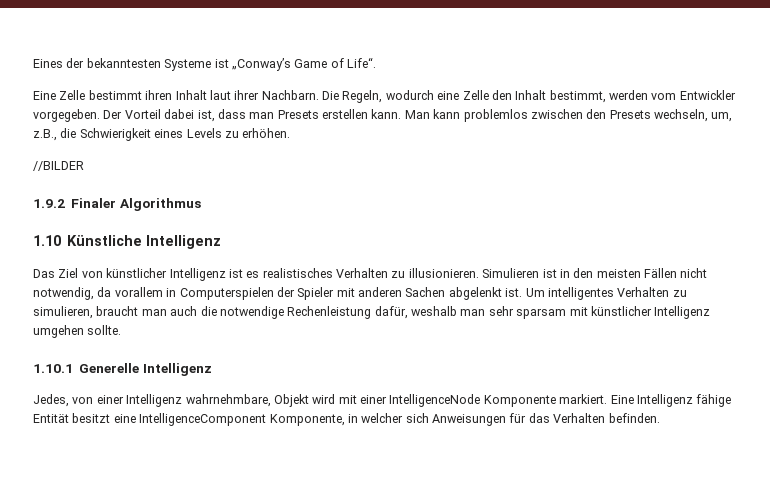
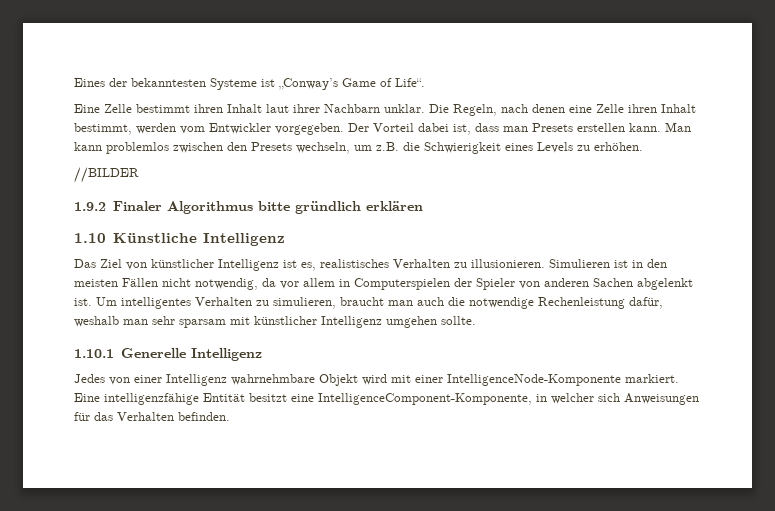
- Eine Zelle bestimmt ihren Inhalt laut ihrer Nachbarn. Die Regeln, wodurch eine Zelle den Inhalt bestimmt, werden vom Entwickler vorgegeben.
+ Eine Zelle bestimmt ihren Inhalt laut ihrer Nachbarn unklar. Die Regeln, nach denen eine Zelle ihren Inhalt bestimmt, werden vom Entwickler vorgegeben.
- Man kann problemlos zwischen den Presets wechseln, um, z.B., die Schwierigkeit eines Levels zu erhöhen.
+ Man kann problemlos zwischen den Presets wechseln, um z.B. die Schwierigkeit eines Levels zu erhöhen.
- 1.9.2 Finaler Algorithmus
+ 1.9.2 Finaler Algorithmus bitte gründlich erklären
- Das Ziel von künstlicher Intelligenz ist es realistisches Verhalten zu illusionieren.
+ Das Ziel von künstlicher Intelligenz ist es, realistisches Verhalten zu illusionieren.
- Simulieren ist in den meisten Fällen nicht notwendig, da vorallem in Computerspielen der Spieler mit anderen Sachen abgelenkt ist.
+ Simulieren ist in den meisten Fällen nicht notwendig, da vor allem in Computerspielen der Spieler von anderen Sachen abgelenkt ist.
- Jedes, von einer Intelligenz wahrnehmbare, Objekt wird mit einer IntelligenceNode Komponente markiert. Eine Intelligenz fähige Entität besitzt eine IntelligenceComponent Komponente, in welcher sich Anweisungen für das Verhalten befinden.
+ Jedes von einer Intelligenz wahrnehmbare Objekt wird mit einer IntelligenceNode-Komponente markiert. Eine intelligenzfähige Entität besitzt eine IntelligenceComponent-Komponente, in welcher sich Anweisungen für das Verhalten befinden.

